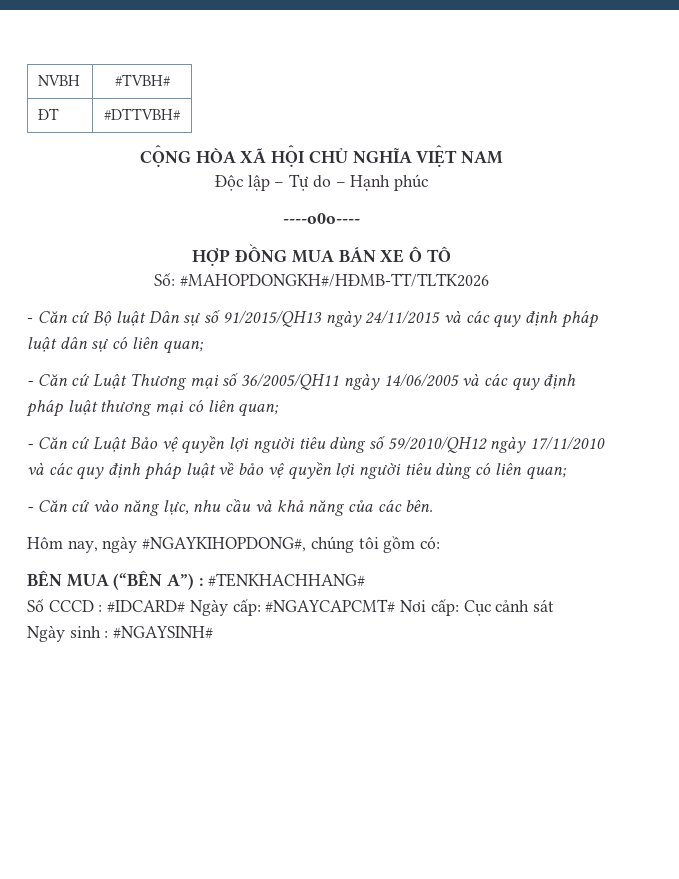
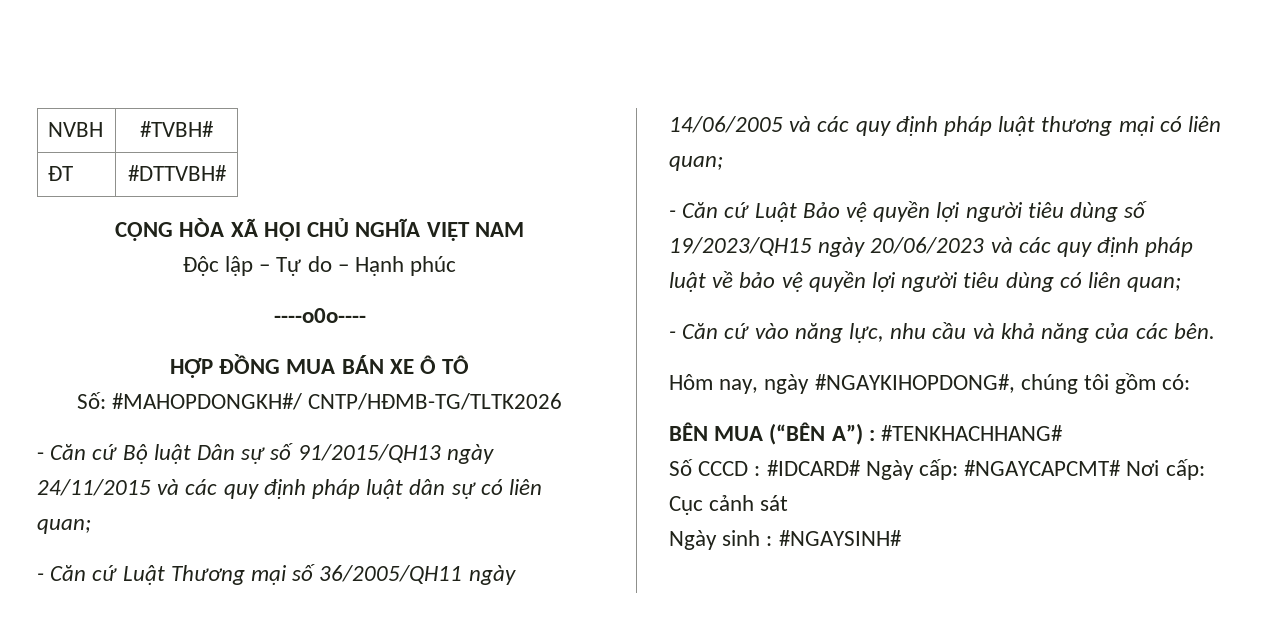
- Số: #MAHOPDONGKH#/HĐMB-TT/TLTK2026
+ Số: #MAHOPDONGKH#/ CNTP/HĐMB-TG/TLTK2026
- - Căn cứ Luật Bảo vệ quyền lợi người tiêu dùng số 59/2010/QH12 ngày 17/11/2010 và các quy định pháp luật về bảo vệ quyền lợi người tiêu dùng có liên quan;
+ - Căn cứ Luật Bảo vệ quyền lợi người tiêu dùng số 19/2023/QH15 ngày 20/06/2023 và các quy định pháp luật về bảo vệ quyền lợi người tiêu dùng có liên quan;

